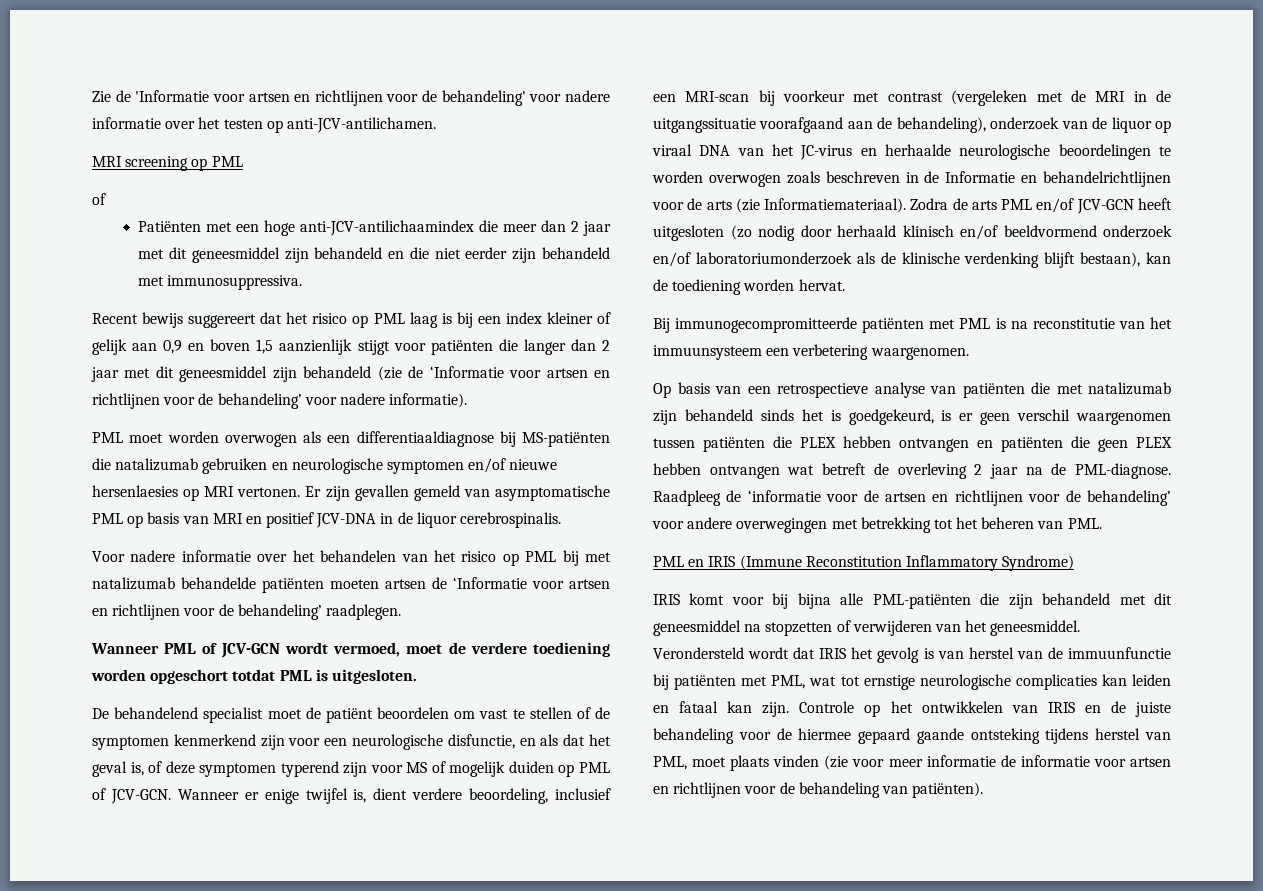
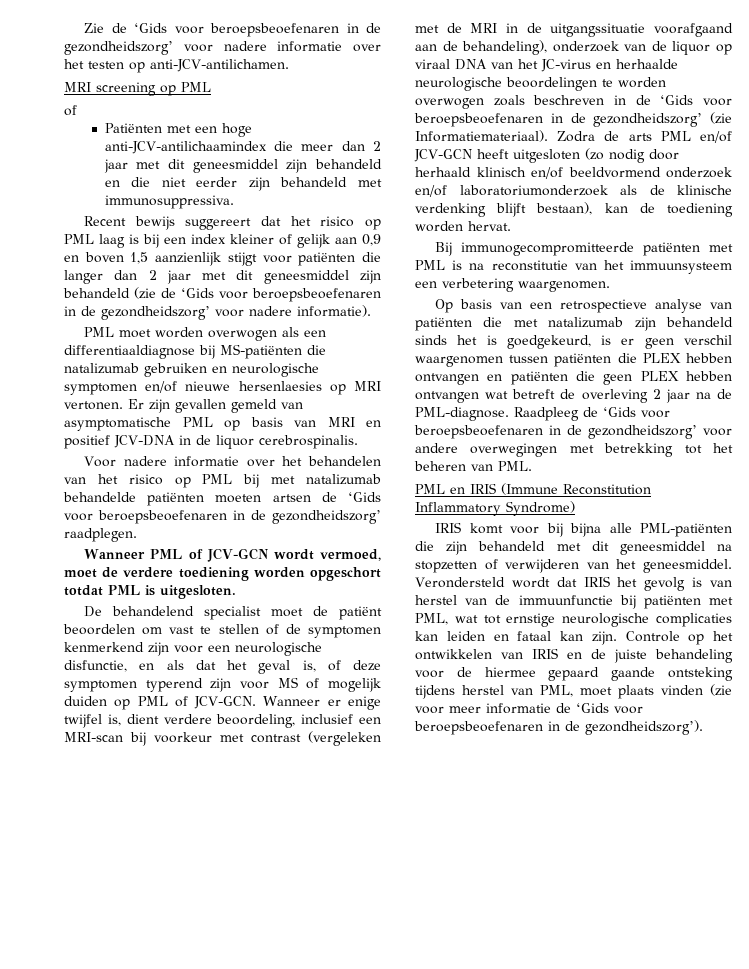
- Zie de 'Informatie voor artsen en richtlijnen voor de behandeling' voor nadere informatie over het testen op anti-JCV-antilichamen.
+ Zie de ‘Gids voor beroepsbeoefenaren in de gezondheidszorg’ voor nadere informatie over het testen op anti-JCV-antilichamen.
- Recent bewijs suggereert dat het risico op PML laag is bij een index kleiner of gelijk aan 0,9 en boven 1,5 aanzienlijk stijgt voor patiënten die langer dan 2 jaar met dit geneesmiddel zijn behandeld (zie de ‘Informatie voor artsen en richtlijnen voor de behandeling’ voor nadere informatie).
+ Recent bewijs suggereert dat het risico op PML laag is bij een index kleiner of gelijk aan 0,9 en boven 1,5 aanzienlijk stijgt voor patiënten die langer dan 2 jaar met dit geneesmiddel zijn behandeld (zie de ‘Gids voor beroepsbeoefenaren in de gezondheidszorg’ voor nadere informatie).
- Voor nadere informatie over het behandelen van het risico op PML bij met natalizumab behandelde patiënten moeten artsen de ‘Informatie voor artsen en richtlijnen voor de behandeling’ raadplegen.
+ Voor nadere informatie over het behandelen van het risico op PML bij met natalizumab behandelde patiënten moeten artsen de ‘Gids voor beroepsbeoefenaren in de gezondheidszorg’ raadplegen.
- Wanneer er enige twijfel is, dient verdere beoordeling, inclusief een MRI-scan bij voorkeur met contrast (vergeleken met de MRI in de uitgangssituatie voorafgaand aan de behandeling), onderzoek van de liquor op viraal DNA van het JC-virus en herhaalde neurologische beoordelingen te worden overwogen zoals beschreven in de Informatie en behandelrichtlijnen voor de arts (zie Informatiemateriaal).
+ Wanneer er enige twijfel is, dient verdere beoordeling, inclusief een MRI-scan bij voorkeur met contrast (vergeleken met de MRI in de uitgangssituatie voorafgaand aan de behandeling), onderzoek van de liquor op viraal DNA van het JC-virus en herhaalde neurologische beoordelingen te worden overwogen zoals beschreven in de ‘Gids voor beroepsbeoefenaren in de gezondheidszorg’ (zie Informatiemateriaal).
- Raadpleeg de ‘informatie voor de artsen en richtlijnen voor de behandeling’ voor andere overwegingen met betrekking tot het beheren van PML.
+ Raadpleeg de ‘Gids voor beroepsbeoefenaren in de gezondheidszorg’ voor andere overwegingen met betrekking tot het beheren van PML.
- Controle op het ontwikkelen van IRIS en de juiste behandeling voor de hiermee gepaard gaande ontsteking tijdens herstel van PML, moet plaats vinden (zie voor meer informatie de informatie voor artsen en richtlijnen voor de behandeling van patiënten).
+ Controle op het ontwikkelen van IRIS en de juiste behandeling voor de hiermee gepaard gaande ontsteking tijdens herstel van PML, moet plaats vinden (zie voor meer informatie de ‘Gids voor beroepsbeoefenaren in de gezondheidszorg’).

